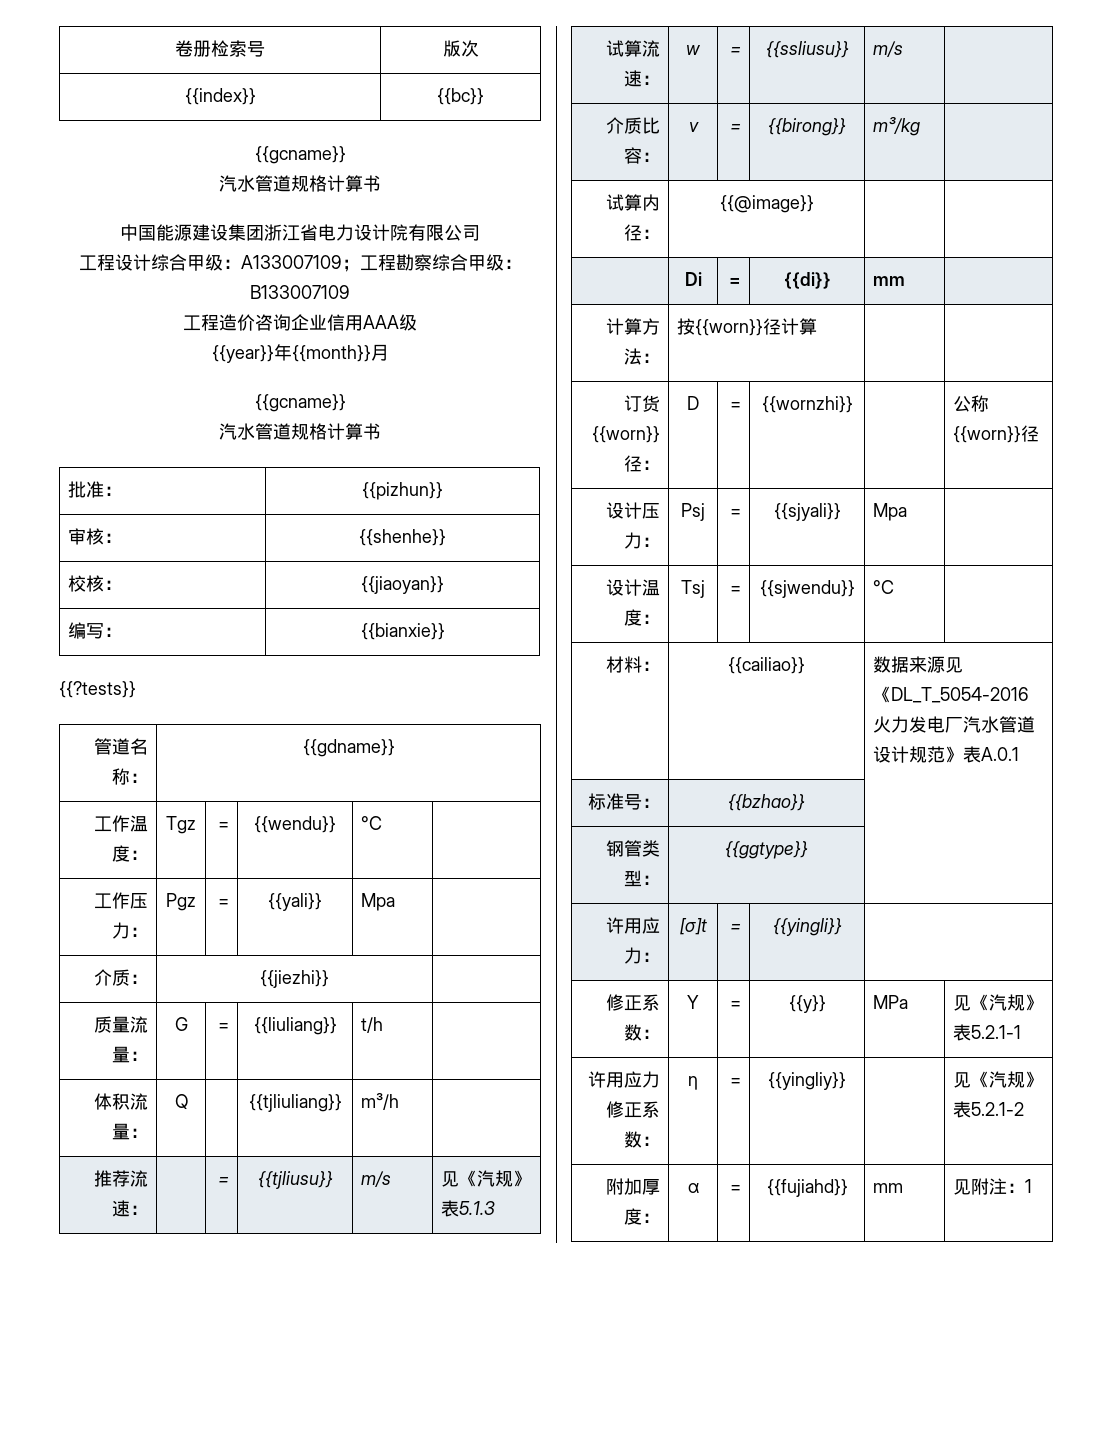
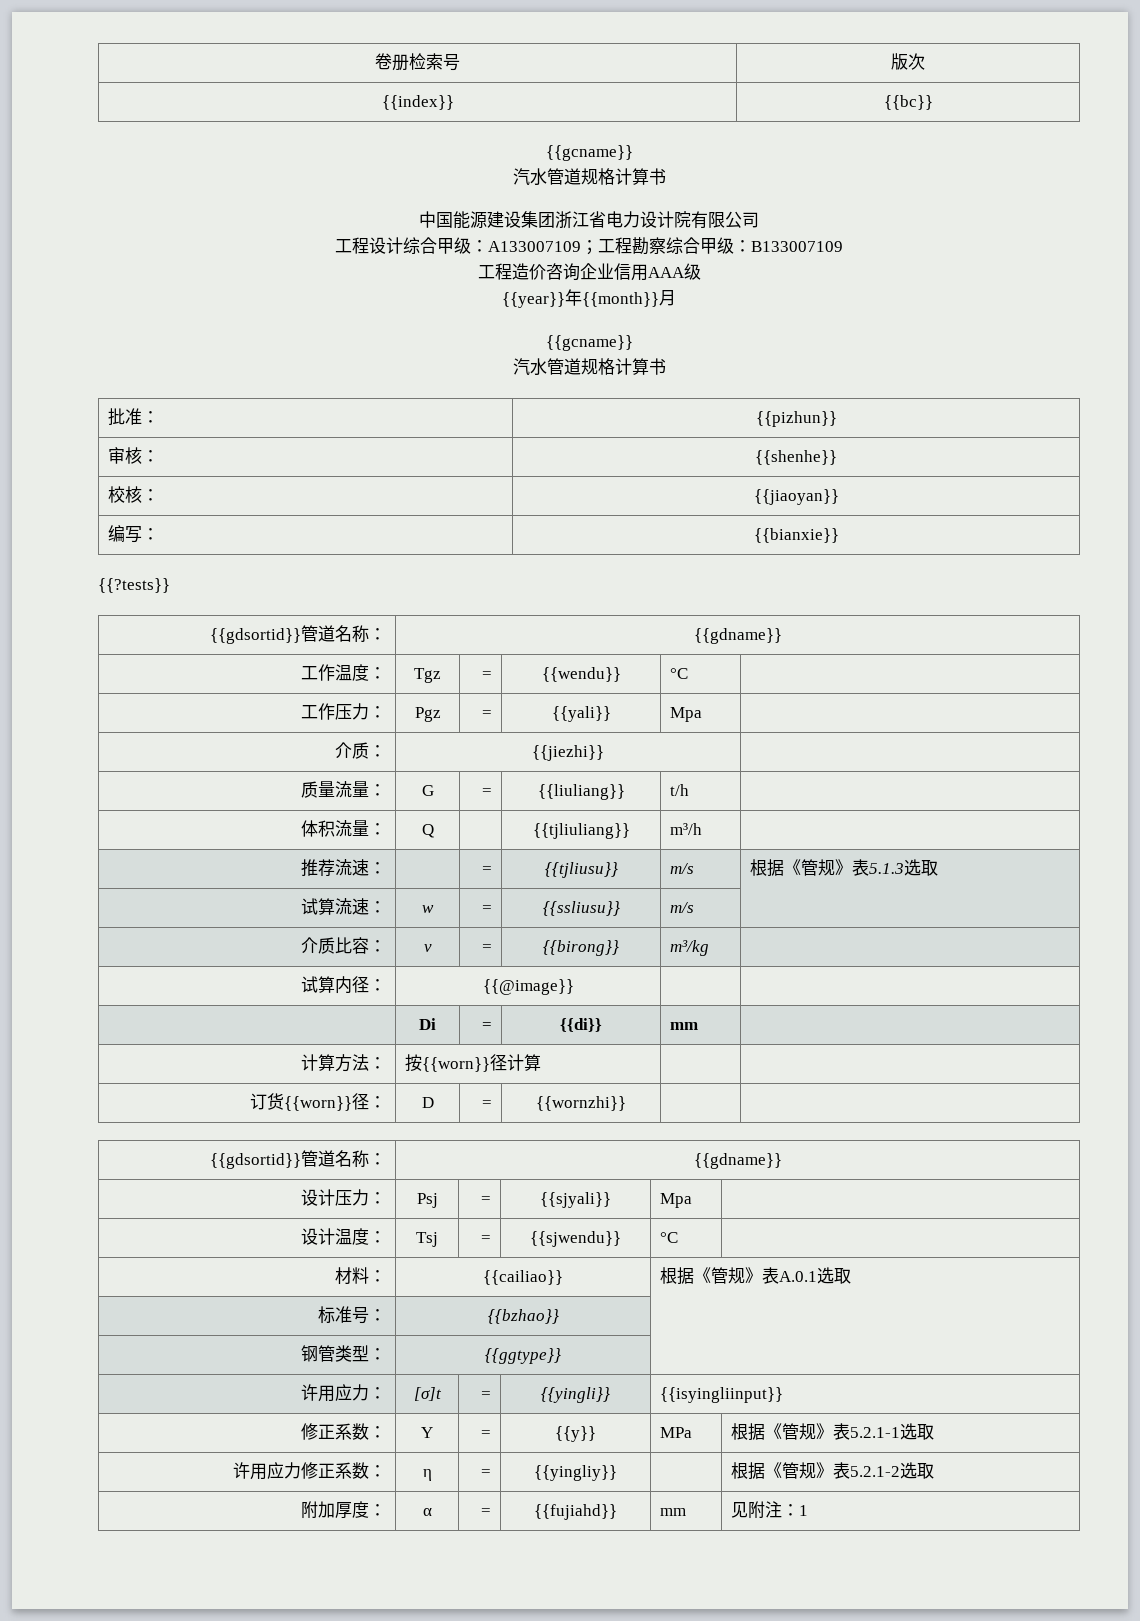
  {{?tests}}
- 管道名称： | {{gdname}}
+ {{gdsortid}}管道名称： | {{gdname}}
- 推荐流速： | | = | {{tjliusu}} | m/s | 见《汽规》表5.1.3
+ 推荐流速： | | = | {{tjliusu}} | m/s | 根据《管规》表5.1.3选取
- 订货{{worn}}径： | D | = | {{wornzhi}} | | 公称{{worn}}径
+ 订货{{worn}}径： | D | = | {{wornzhi}} | |
+ {{gdsortid}}管道名称： | {{gdname}}
- 材料： | {{cailiao}} | 数据来源见《DL_T_5054-2016火力发电厂汽水管道设计规范》表A.0.1
+ 材料： | {{cailiao}} | 根据《管规》表A.0.1选取
- 许用应力： | [σ]t | = | {{yingli}} |
+ 许用应力： | [σ]t | = | {{yingli}} | {{isyingliinput}}
- 修正系数： | Y | = | {{y}} | MPa | 见《汽规》表5.2.1-1
+ 修正系数： | Y | = | {{y}} | MPa | 根据《管规》表5.2.1-1选取
- 许用应力修正系数： | η | = | {{yingliy}} | | 见《汽规》表5.2.1-2
+ 许用应力修正系数： | η | = | {{yingliy}} | | 根据《管规》表5.2.1-2选取

